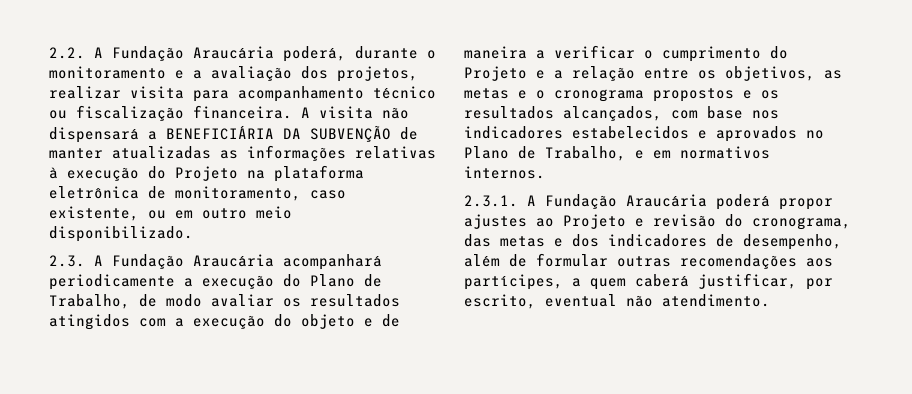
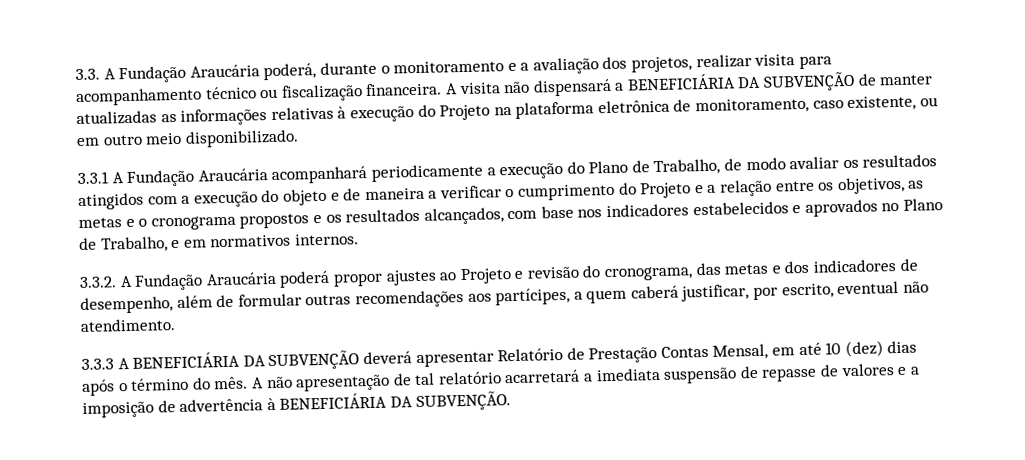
- 2.2. A Fundação Araucária poderá, durante o monitoramento e a avaliação dos projetos, realizar visita para acompanhamento técnico ou fiscalização financeira.
+ 3.3. A Fundação Araucária poderá, durante o monitoramento e a avaliação dos projetos, realizar visita para acompanhamento técnico ou fiscalização financeira.
- 2.3. A Fundação Araucária acompanhará periodicamente a execução do Plano de Trabalho, de modo avaliar os resultados atingidos com a execução do objeto e de maneira a verificar o cumprimento do Projeto e a relação entre os objetivos, as metas e o cronograma propostos e os resultados alcançados, com base nos indicadores estabelecidos e aprovados no Plano de Trabalho, e em normativos internos.
+ 3.3.1 A Fundação Araucária acompanhará periodicamente a execução do Plano de Trabalho, de modo avaliar os resultados atingidos com a execução do objeto e de maneira a verificar o cumprimento do Projeto e a relação entre os objetivos, as metas e o cronograma propostos e os resultados alcançados, com base nos indicadores estabelecidos e aprovados no Plano de Trabalho, e em normativos internos.
- 2.3.1. A Fundação Araucária poderá propor ajustes ao Projeto e revisão do cronograma, das metas e dos indicadores de desempenho, além de formular outras recomendações aos partícipes, a quem caberá justificar, por escrito, eventual não atendimento.
+ 3.3.2. A Fundação Araucária poderá propor ajustes ao Projeto e revisão do cronograma, das metas e dos indicadores de desempenho, além de formular outras recomendações aos partícipes, a quem caberá justificar, por escrito, eventual não atendimento.
+ 3.3.3 A BENEFICIÁRIA DA SUBVENÇÃO deverá apresentar Relatório de Prestação Contas Mensal, em até 10 (dez) dias após o término do mês. A não apresentação de tal relatório acarretará a imediata suspensão de repasse de valores e a imposição de advertência à BENEFICIÁRIA DA SUBVENÇÃO.

